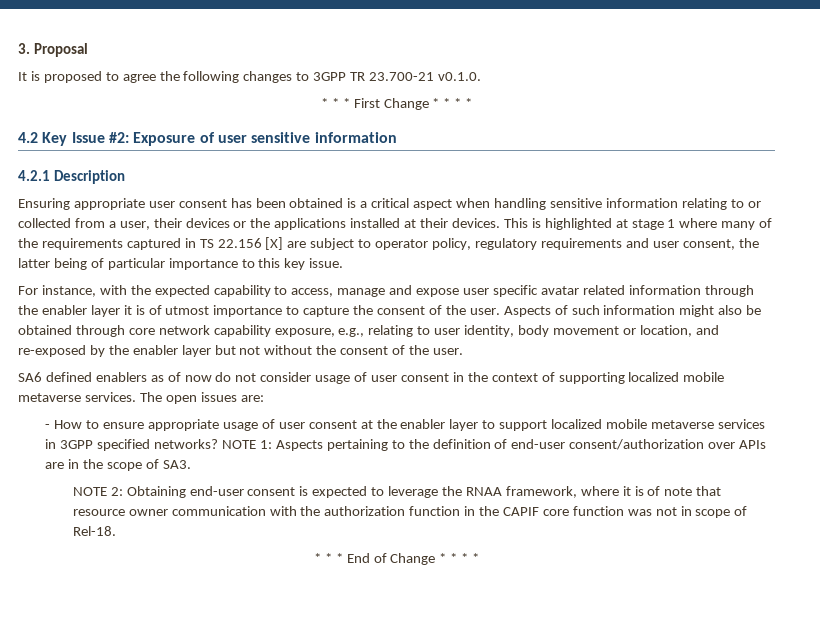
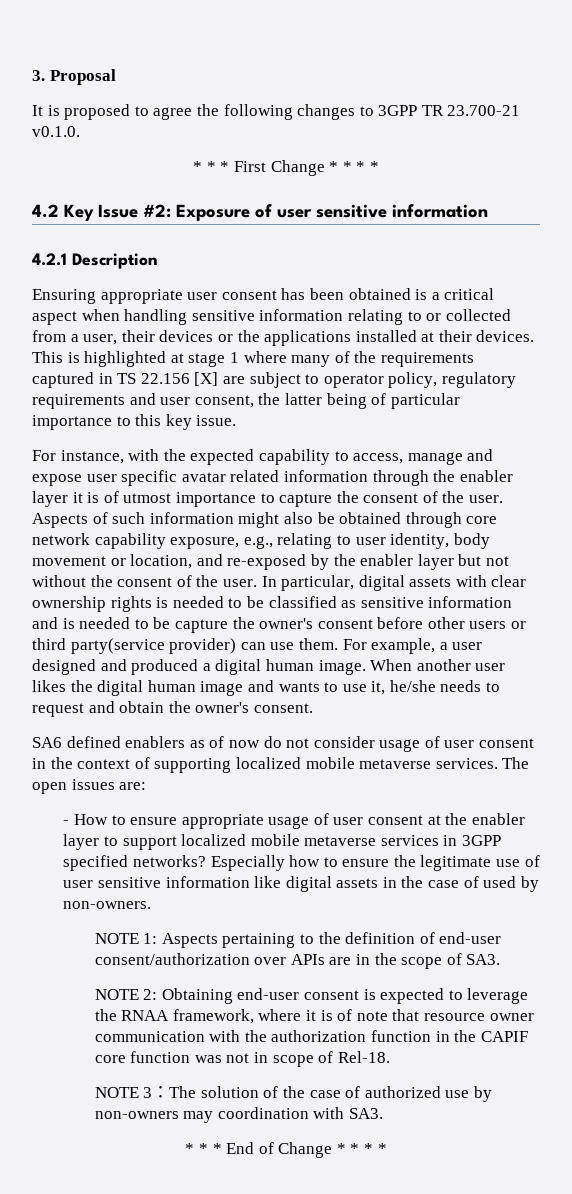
+ In particular, digital assets with clear ownership rights is needed to be classified as sensitive information and is needed to be capture the owner's consent before other users or third party(service provider) can use them. For example, a user designed and produced a digital human image. When another user likes the digital human image and wants to use it, he/she needs to request and obtain the owner's consent.
- - How to ensure appropriate usage of user consent at the enabler layer to support localized mobile metaverse services in 3GPP specified networks? NOTE 1: Aspects pertaining to the definition of end-user consent/authorization over APIs are in the scope of SA3.
+ - How to ensure appropriate usage of user consent at the enabler layer to support localized mobile metaverse services in 3GPP specified networks? Especially how to ensure the legitimate use of user sensitive information like digital assets in the case of used by non-owners.
+ NOTE 1: Aspects pertaining to the definition of end-user consent/authorization over APIs are in the scope of SA3.
+ NOTE 3：The solution of the case of authorized use by non-owners may coordination with SA3.

